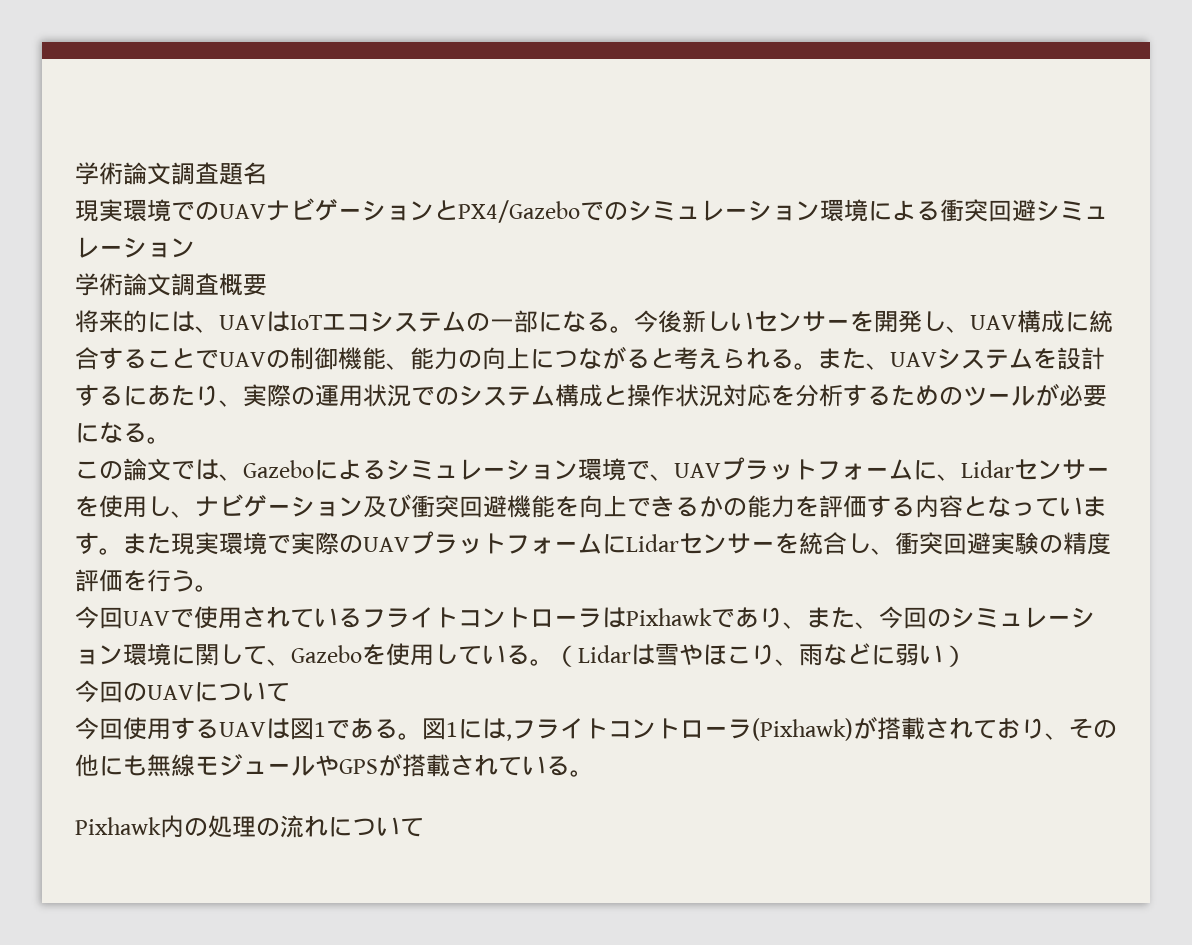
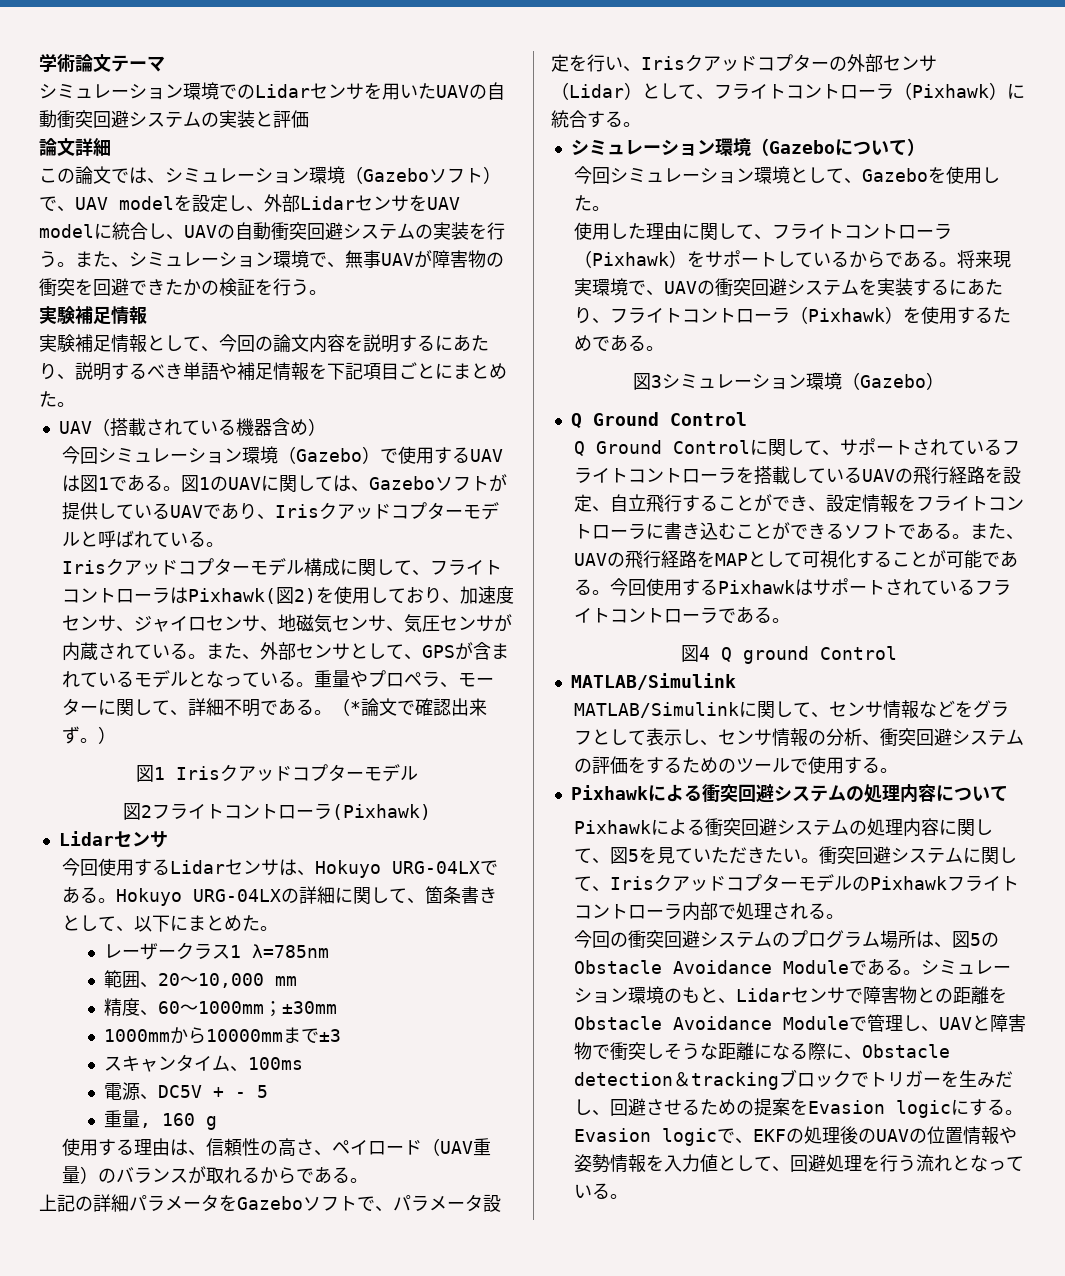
- 学術論文調査題名
- 現実環境でのUAVナビゲーションとPX4/Gazeboでのシミュレーション環境による衝突回避シミュレーション
- 学術論文調査概要
- 将来的には、UAVはIoTエコシステムの一部になる。今後新しいセンサーを開発し、UAV構成に統合することでUAVの制御機能、能力の向上につながると考えられる。また、UAVシステムを設計するにあたり、実際の運用状況でのシステム構成と操作状況対応を分析するためのツールが必要になる。
- この論文では、Gazeboによるシミュレーション環境で、UAVプラットフォームに、Lidarセンサーを使用し、ナビゲーション及び衝突回避機能を向上できるかの能力を評価する内容となっています。また現実環境で実際のUAVプラットフォームにLidarセンサーを統合し、衝突回避実験の精度評価を行う。
- 今回UAVで使用されているフライトコントローラはPixhawkであり、また、今回のシミュレーション環境に関して、Gazeboを使用している。（Lidarは雪やほこり、雨などに弱い）
- 今回のUAVについて
- 今回使用するUAVは図1である。図1には,フライトコントローラ(Pixhawk)が搭載されており、その他にも無線モジュールやGPSが搭載されている。
- Pixhawk内の処理の流れについて
+ 学術論文テーマ
+ シミュレーション環境でのLidarセンサを用いたUAVの自動衝突回避システムの実装と評価
+ 論文詳細
+ この論文では、シミュレーション環境（Gazeboソフト）で、UAV modelを設定し、外部LidarセンサをUAV modelに統合し、UAVの自動衝突回避システムの実装を行う。また、シミュレーション環境で、無事UAVが障害物の衝突を回避できたかの検証を行う。
+ 実験補足情報
+ 実験補足情報として、今回の論文内容を説明するにあたり、説明するべき単語や補足情報を下記項目ごとにまとめた。
+ UAV（搭載されている機器含め）
+ 今回シミュレーション環境（Gazebo）で使用するUAVは図1である。図1のUAVに関しては、Gazeboソフトが提供しているUAVであり、Irisクアッドコプターモデルと呼ばれている。
+ Irisクアッドコプターモデル構成に関して、フライトコントローラはPixhawk(図2)を使用しており、加速度センサ、ジャイロセンサ、地磁気センサ、気圧センサが内蔵されている。また、外部センサとして、GPSが含まれているモデルとなっている。重量やプロペラ、モーターに関して、詳細不明である。（*論文で確認出来ず。）
+ 図1 Irisクアッドコプターモデル
+ 図2フライトコントローラ(Pixhawk)
+ Lidarセンサ
+ 今回使用するLidarセンサは、Hokuyo URG-04LXである。Hokuyo URG-04LXの詳細に関して、箇条書きとして、以下にまとめた。
+ レーザークラス1 λ=785nm
+ 範囲、20〜10,000 mm
+ 精度、60～1000mm；±30mm
+ 1000mmから10000mmまで±3
+ スキャンタイム、100ms
+ 電源、DC5V + - 5
+ 重量, 160 g
+ 使用する理由は、信頼性の高さ、ペイロード（UAV重量）のバランスが取れるからである。
+ 上記の詳細パラメータをGazeboソフトで、パラメータ設定を行い、Irisクアッドコプターの外部センサ（Lidar）として、フライトコントローラ（Pixhawk）に統合する。
+ シミュレーション環境（Gazeboについて）
+ 今回シミュレーション環境として、Gazeboを使用した。
+ 使用した理由に関して、フライトコントローラ（Pixhawk）をサポートしているからである。将来現実環境で、UAVの衝突回避システムを実装するにあたり、フライトコントローラ（Pixhawk）を使用するためである。
+ 図3シミュレーション環境（Gazebo）
+ Q Ground Control
+ Q Ground Controlに関して、サポートされているフライトコントローラを搭載しているUAVの飛行経路を設定、自立飛行することができ、設定情報をフライトコントローラに書き込むことができるソフトである。また、UAVの飛行経路をMAPとして可視化することが可能である。今回使用するPixhawkはサポートされているフライトコントローラである。
+ 図4 Q ground Control
+ MATLAB/Simulink
+ MATLAB/Simulinkに関して、センサ情報などをグラフとして表示し、センサ情報の分析、衝突回避システムの評価をするためのツールで使用する。
+ Pixhawkによる衝突回避システムの処理内容について
+ Pixhawkによる衝突回避システムの処理内容に関して、図5を見ていただきたい。衝突回避システムに関して、IrisクアッドコプターモデルのPixhawkフライトコントローラ内部で処理される。
+ 今回の衝突回避システムのプログラム場所は、図5のObstacle Avoidance Moduleである。シミュレーション環境のもと、Lidarセンサで障害物との距離をObstacle Avoidance Moduleで管理し、UAVと障害物で衝突しそうな距離になる際に、Obstacle detection＆trackingブロックでトリガーを生みだし、回避させるための提案をEvasion logicにする。Evasion logicで、EKFの処理後のUAVの位置情報や姿勢情報を入力値として、回避処理を行う流れとなっている。

